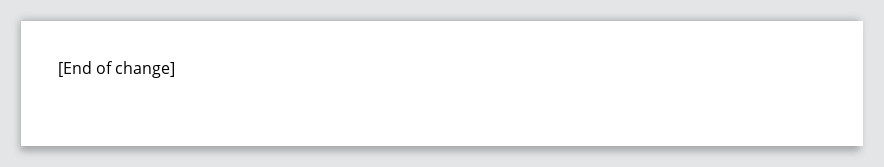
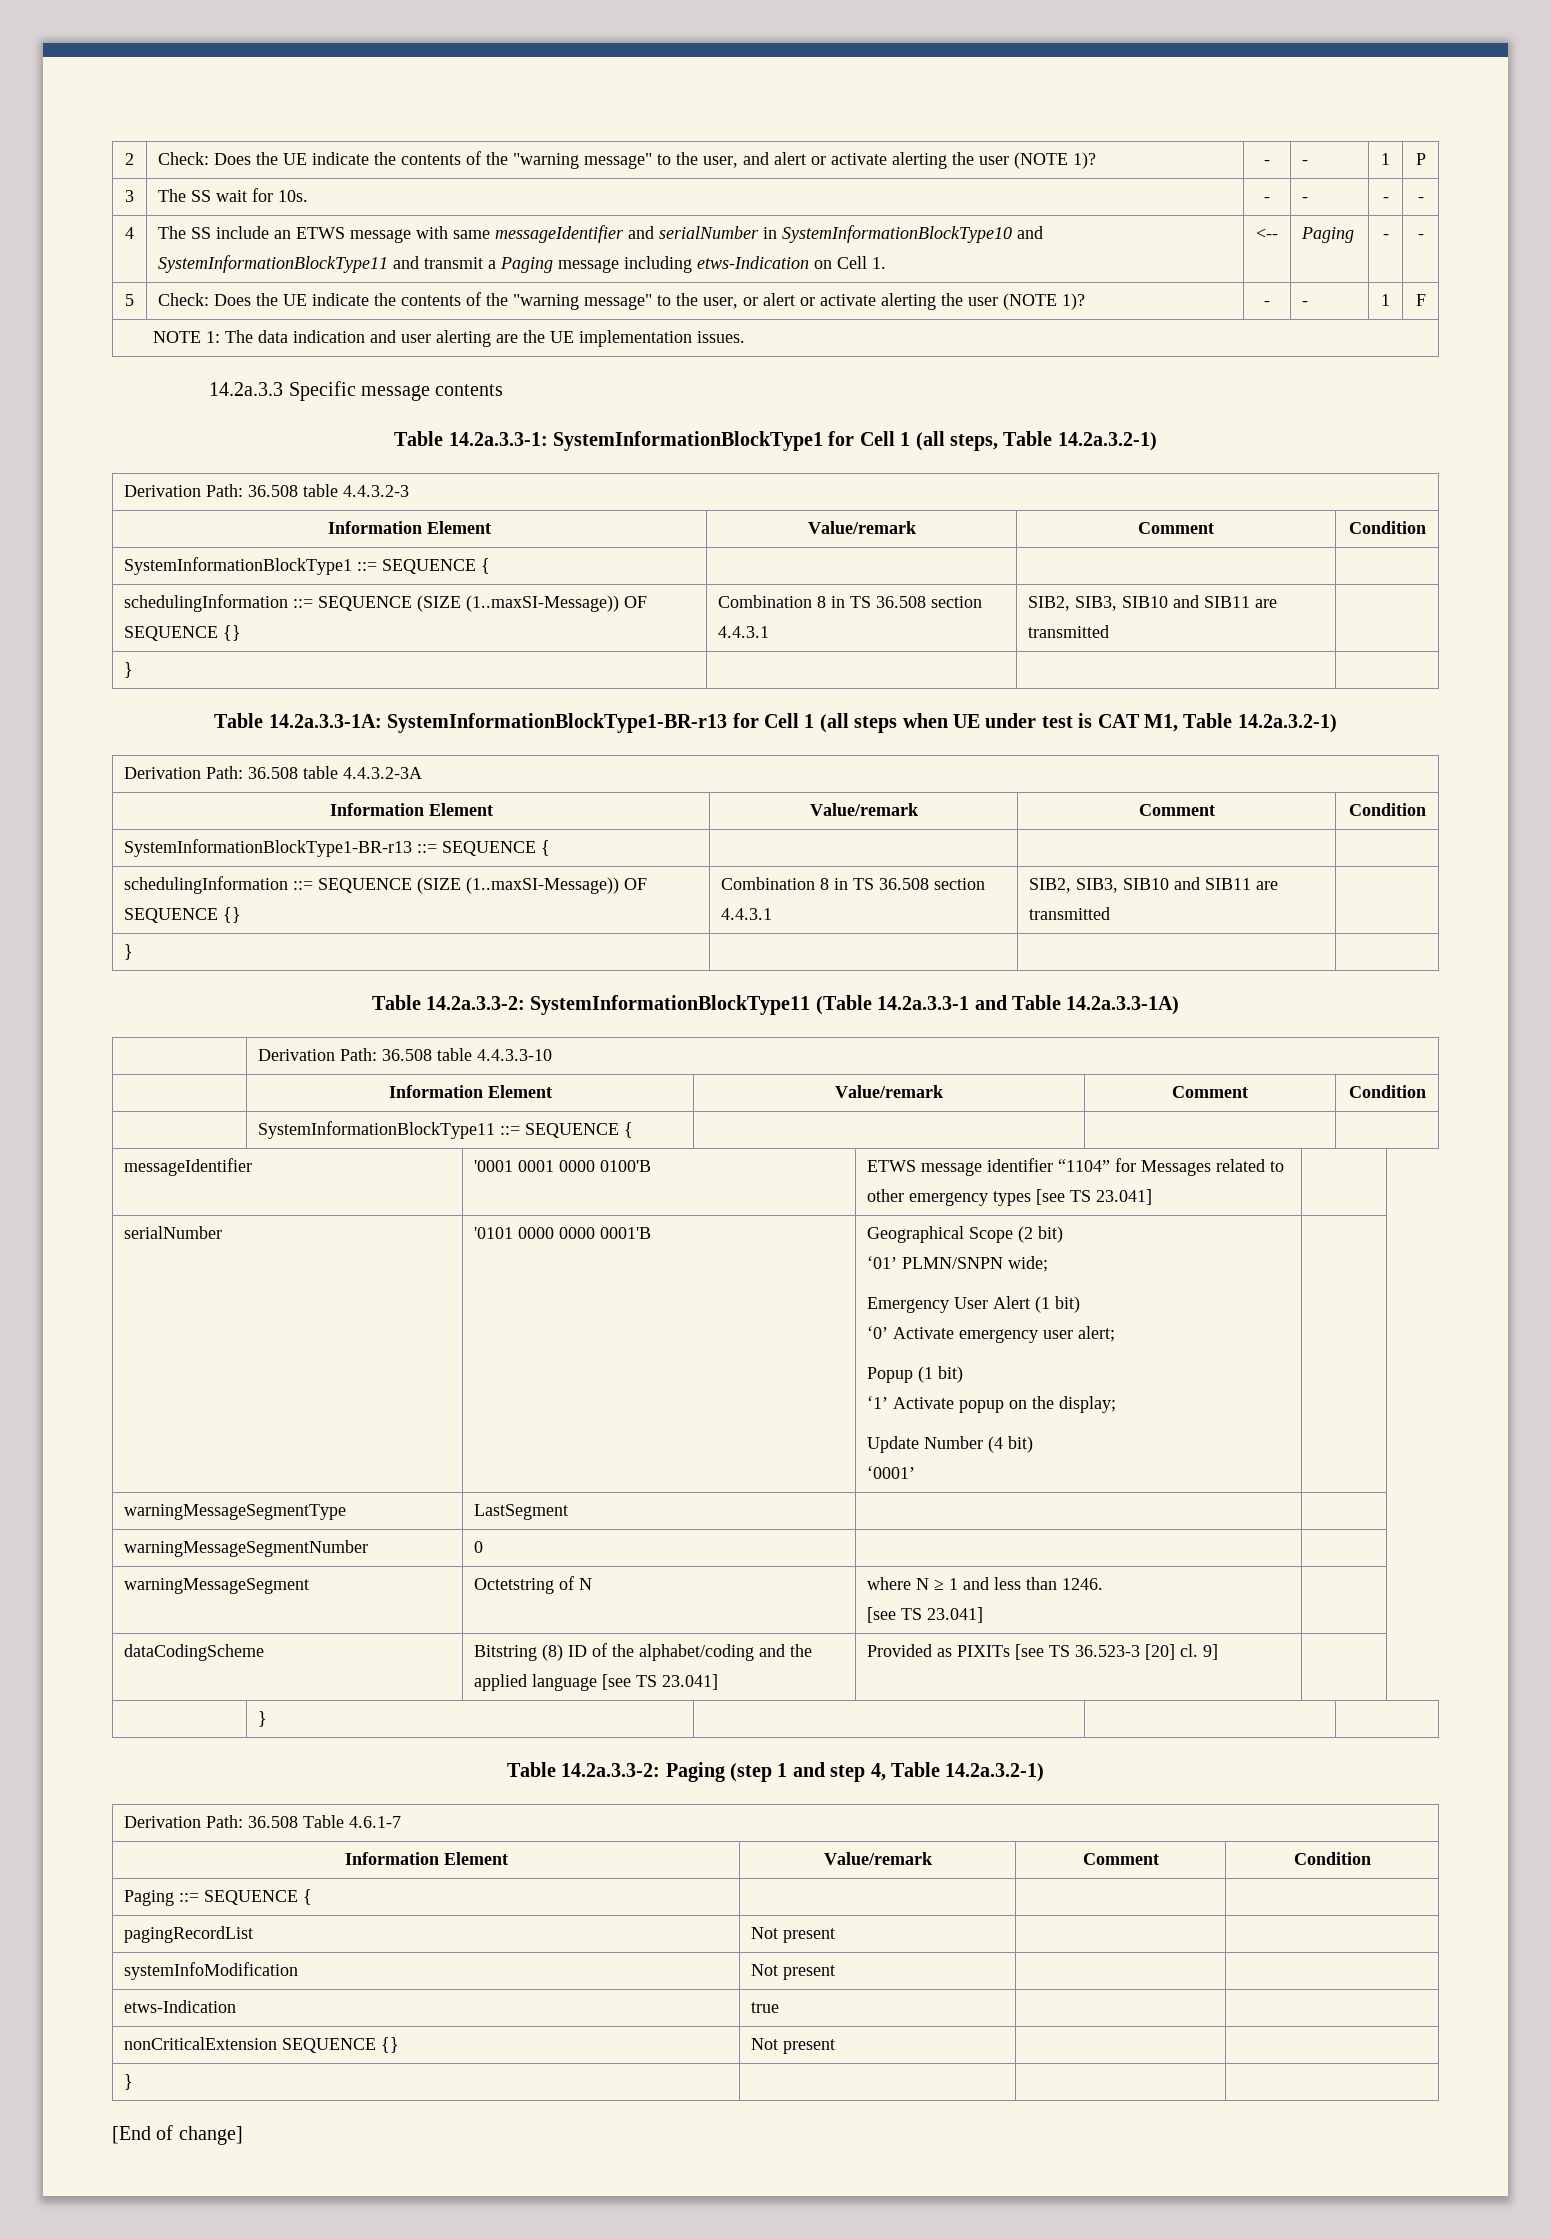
+ 2 | Check: Does the UE indicate the contents of the "warning message" to the user, and alert or activate alerting the user (NOTE 1)? | - | - | 1 | P
+ 3 | The SS wait for 10s. | - | - | - | -
+ 4 | The SS include an ETWS message with same messageIdentifier and serialNumber in SystemInformationBlockType10 and SystemInformationBlockType11 and transmit a Paging message including etws-Indication on Cell 1. | <-- | Paging | - | -
+ 5 | Check: Does the UE indicate the contents of the "warning message" to the user, or alert or activate alerting the user (NOTE 1)? | - | - | 1 | F
+ NOTE 1: The data indication and user alerting are the UE implementation issues.
+ 14.2a.3.3 Specific message contents
+ Table 14.2a.3.3-1: SystemInformationBlockType1 for Cell 1 (all steps, Table 14.2a.3.2-1)
+ Derivation Path: 36.508 table 4.4.3.2-3
+ Information Element | Value/remark | Comment | Condition
+ SystemInformationBlockType1 ::= SEQUENCE { | | |
+ schedulingInformation ::= SEQUENCE (SIZE (1..maxSI-Message)) OF SEQUENCE {} | Combination 8 in TS 36.508 section 4.4.3.1 | SIB2, SIB3, SIB10 and SIB11 are transmitted |
+ } | | |
+ Table 14.2a.3.3-1A: SystemInformationBlockType1-BR-r13 for Cell 1 (all steps when UE under test is CAT M1, Table 14.2a.3.2-1)
+ Derivation Path: 36.508 table 4.4.3.2-3A
+ Information Element | Value/remark | Comment | Condition
+ SystemInformationBlockType1-BR-r13 ::= SEQUENCE { | | |
+ schedulingInformation ::= SEQUENCE (SIZE (1..maxSI-Message)) OF SEQUENCE {} | Combination 8 in TS 36.508 section 4.4.3.1 | SIB2, SIB3, SIB10 and SIB11 are transmitted |
+ } | | |
+ Table 14.2a.3.3-2: SystemInformationBlockType11 (Table 14.2a.3.3-1 and Table 14.2a.3.3-1A)
+ | Derivation Path: 36.508 table 4.4.3.3-10
+ | Information Element | Value/remark | Comment | Condition
+ | SystemInformationBlockType11 ::= SEQUENCE { | | |
+ messageIdentifier | '0001 0001 0000 0100'B | ETWS message identifier “1104” for Messages related to other emergency types [see TS 23.041] |
+ serialNumber | '0101 0000 0000 0001'B | Geographical Scope (2 bit)
+ ‘01’ PLMN/SNPN wide;
+ Emergency User Alert (1 bit)
+ ‘0’ Activate emergency user alert;
+ Popup (1 bit)
+ ‘1’ Activate popup on the display;
+ Update Number (4 bit)
+ ‘0001’ |
+ warningMessageSegmentType | LastSegment | |
+ warningMessageSegmentNumber | 0 | |
+ warningMessageSegment | Octetstring of N | where N ≥ 1 and less than 1246.
+ [see TS 23.041] |
+ dataCodingScheme | Bitstring (8) ID of the alphabet/coding and the applied language [see TS 23.041] | Provided as PIXITs [see TS 36.523-3 [20] cl. 9] |
+ | } | | |
+ Table 14.2a.3.3-2: Paging (step 1 and step 4, Table 14.2a.3.2-1)
+ Derivation Path: 36.508 Table 4.6.1-7
+ Information Element | Value/remark | Comment | Condition
+ Paging ::= SEQUENCE { | | |
+ pagingRecordList | Not present | |
+ systemInfoModification | Not present | |
+ etws-Indication | true | |
+ nonCriticalExtension SEQUENCE {} | Not present | |
+ } | | |

